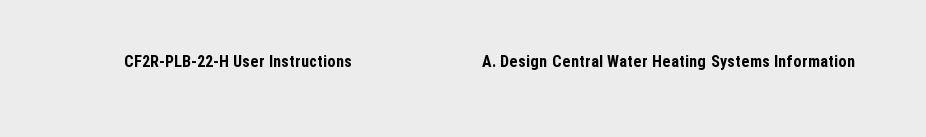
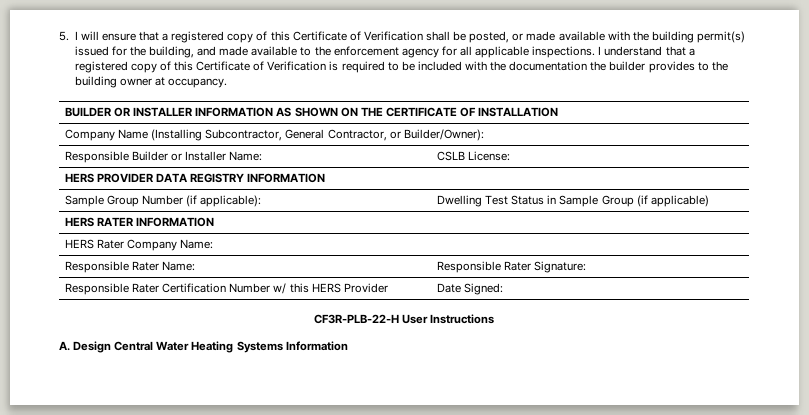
- CF2R-PLB-22-H User Instructions
+ 5. I will ensure that a registered copy of this Certificate of Verification shall be posted, or made available with the building permit(s) issued for the building, and made available to the enforcement agency for all applicable inspections. I understand that a registered copy of this Certificate of Verification is required to be included with the documentation the builder provides to the building owner at occupancy.
+ BUILDER OR INSTALLER INFORMATION AS SHOWN ON THE CERTIFICATE OF INSTALLATION
+ Company Name (Installing Subcontractor, General Contractor, or Builder/Owner):
+ Responsible Builder or Installer Name: | CSLB License:
+ HERS PROVIDER DATA REGISTRY INFORMATION
+ Sample Group Number (if applicable): | Dwelling Test Status in Sample Group (if applicable)
+ HERS RATER INFORMATION
+ HERS Rater Company Name:
+ Responsible Rater Name: | Responsible Rater Signature:
+ Responsible Rater Certification Number w/ this HERS Provider | Date Signed:
+ CF3R-PLB-22-H User Instructions

